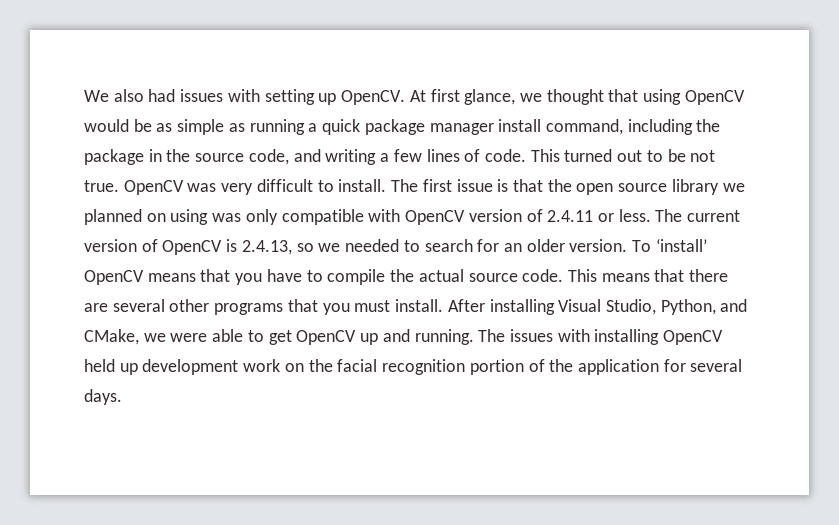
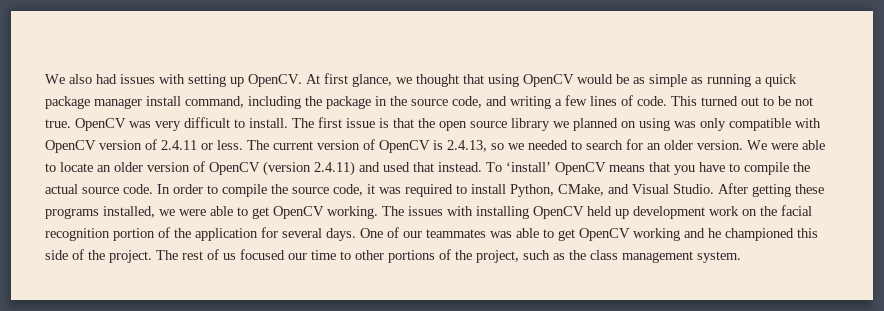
+ We were able to locate an older version of OpenCV (version 2.4.11) and used that instead.
- This means that there are several other programs that you must install. After installing Visual Studio, Python, and CMake, we were able to get OpenCV up and running.
+ In order to compile the source code, it was required to install Python, CMake, and Visual Studio. After getting these programs installed, we were able to get OpenCV working.
+ One of our teammates was able to get OpenCV working and he championed this side of the project. The rest of us focused our time to other portions of the project, such as the class management system.

